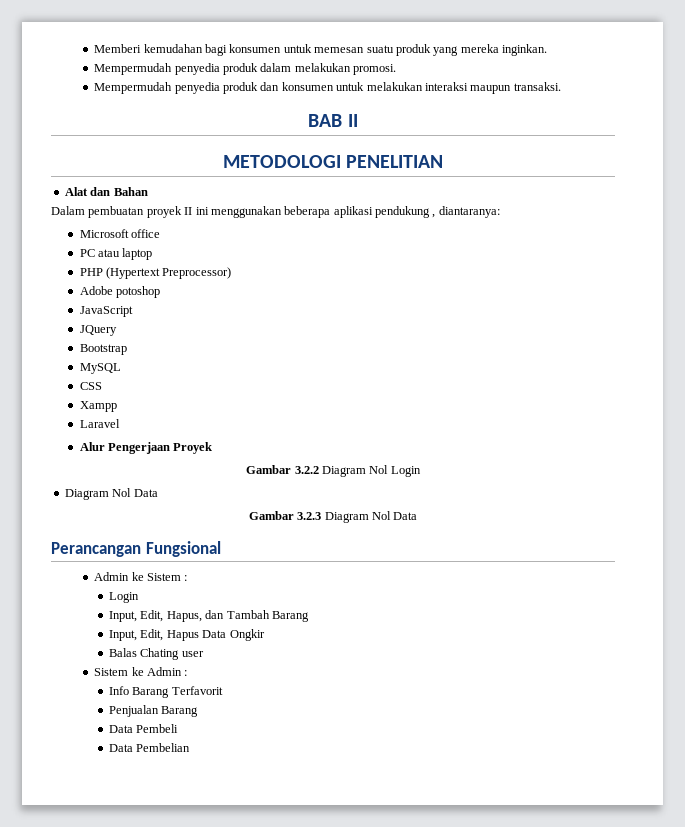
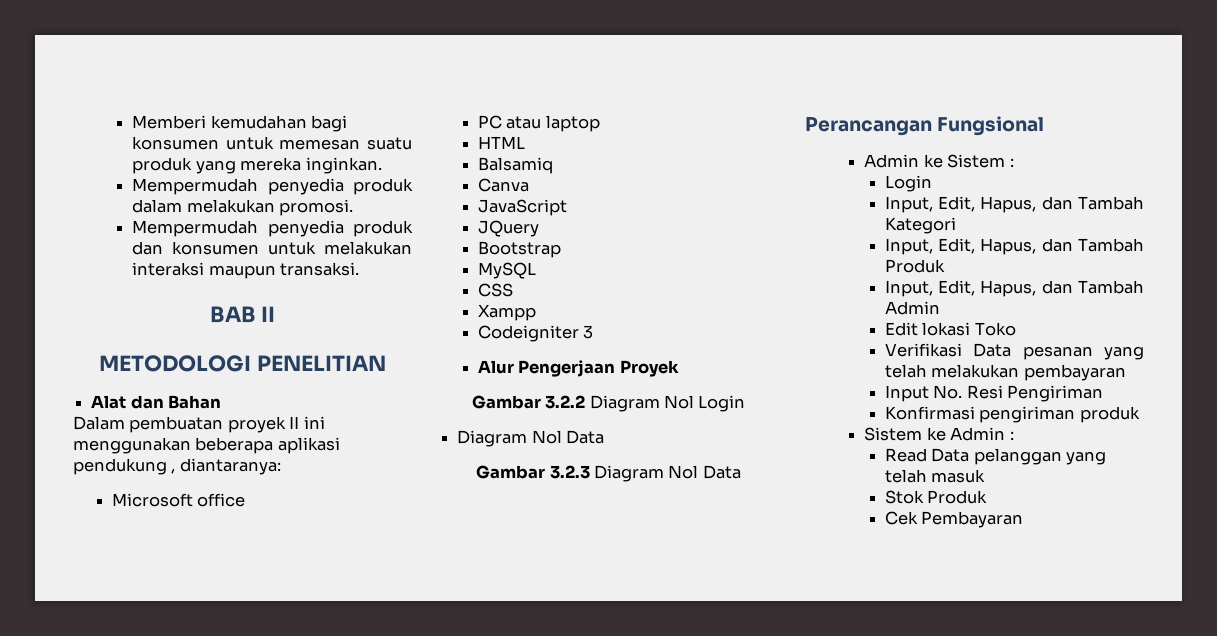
- PHP (Hypertext Preprocessor)
- Adobe potoshop
+ HTML
+ Balsamiq
+ Canva
- Laravel
+ Codeigniter 3
- Input, Edit, Hapus, dan Tambah Barang
- Input, Edit, Hapus Data Ongkir
- Balas Chating user
+ Input, Edit, Hapus, dan Tambah Kategori
+ Input, Edit, Hapus, dan Tambah Produk
+ Input, Edit, Hapus, dan Tambah Admin
+ Edit lokasi Toko
+ Verifikasi Data pesanan yang telah melakukan pembayaran
+ Input No. Resi Pengiriman
+ Konfirmasi pengiriman produk
  Sistem ke Admin :
- Info Barang Terfavorit
- Penjualan Barang
- Data Pembeli
- Data Pembelian
+ Read Data pelanggan yang telah masuk
+ Stok Produk
+ Cek Pembayaran

